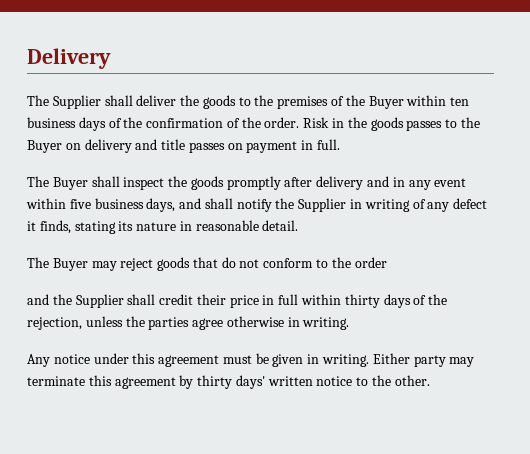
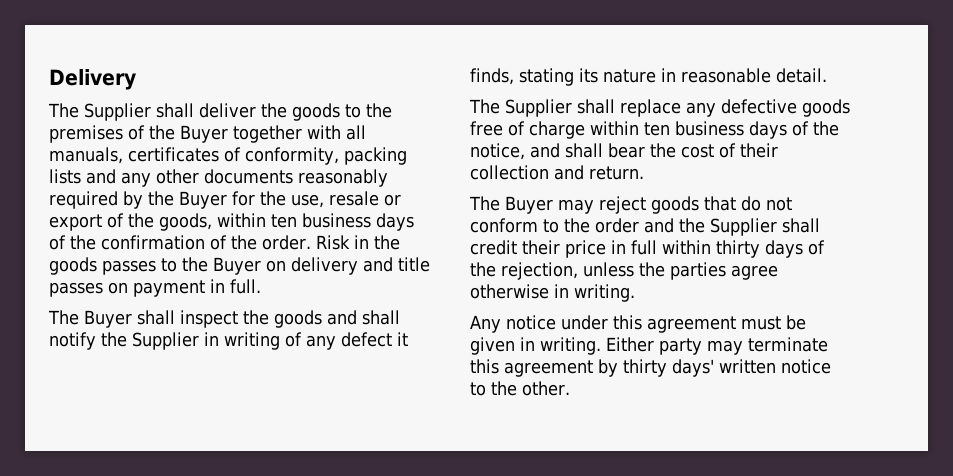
- The Supplier shall deliver the goods to the premises of the Buyer within ten business days of the confirmation of the order.
+ The Supplier shall deliver the goods to the premises of the Buyer together with all manuals, certificates of conformity, packing lists and any other documents reasonably required by the Buyer for the use, resale or export of the goods, within ten business days of the confirmation of the order.
- The Buyer shall inspect the goods promptly after delivery and in any event within five business days, and shall notify the Supplier in writing of any defect it finds, stating its nature in reasonable detail.
+ The Buyer shall inspect the goods and shall notify the Supplier in writing of any defect it finds, stating its nature in reasonable detail.
+ The Supplier shall replace any defective goods free of charge within ten business days of the notice, and shall bear the cost of their collection and return.
- The Buyer may reject goods that do not conform to the order
- and the Supplier shall credit their price in full within thirty days of the rejection, unless the parties agree otherwise in writing.
+ The Buyer may reject goods that do not conform to the order and the Supplier shall credit their price in full within thirty days of the rejection, unless the parties agree otherwise in writing.

